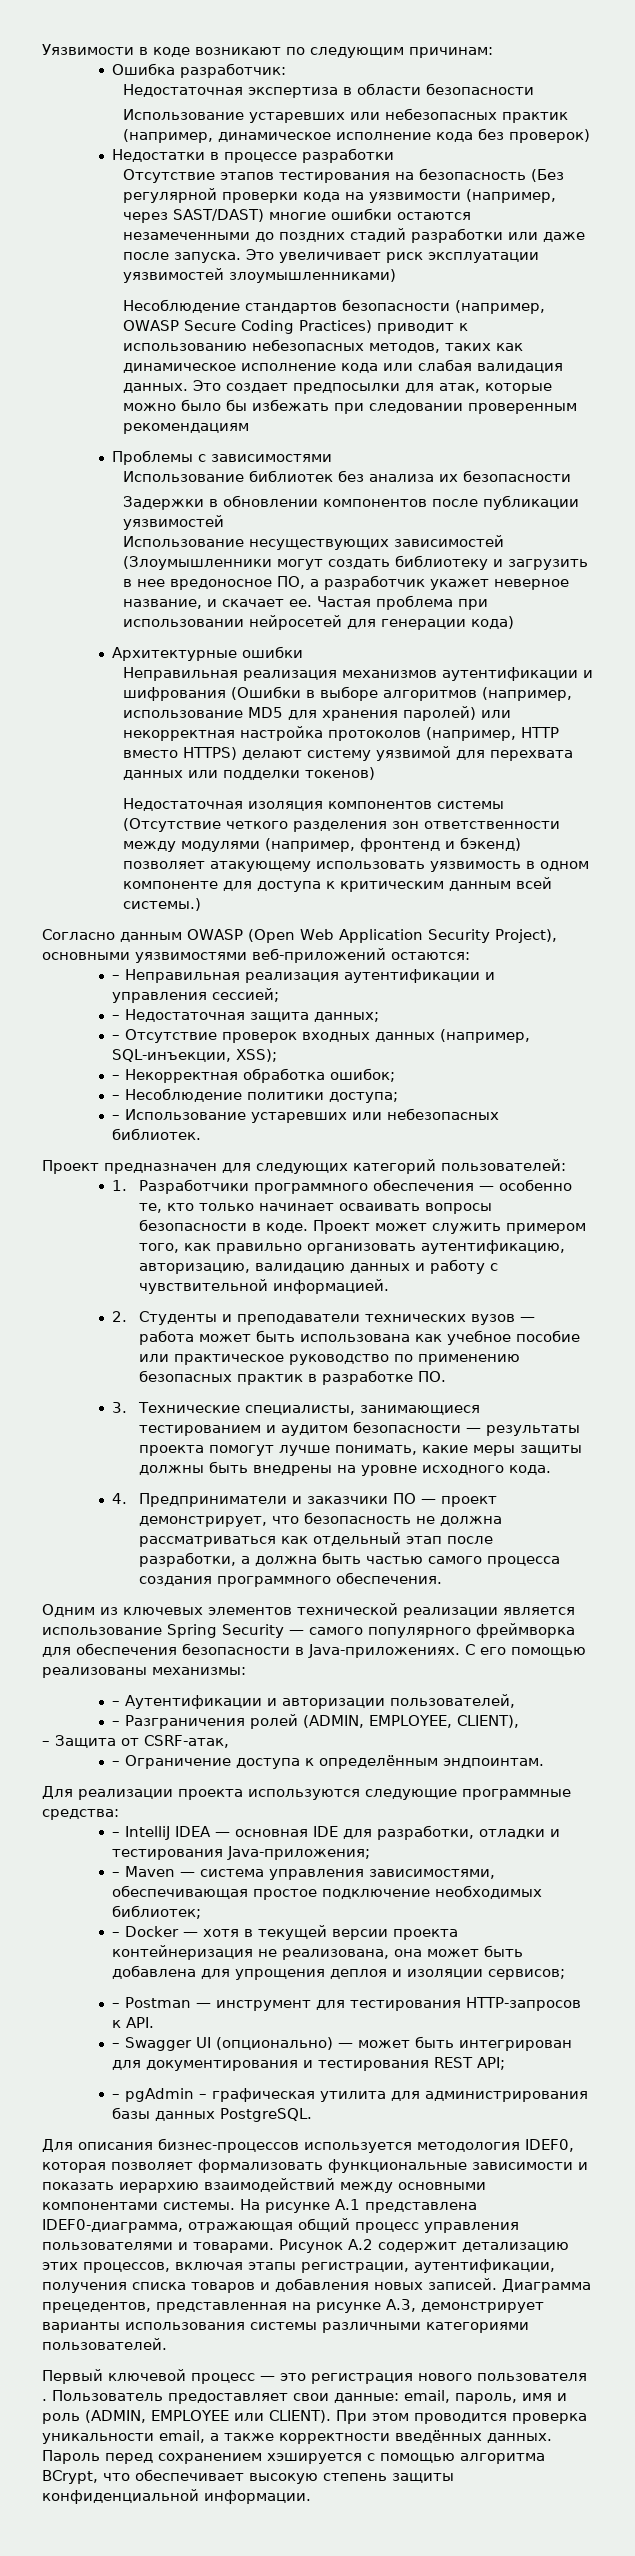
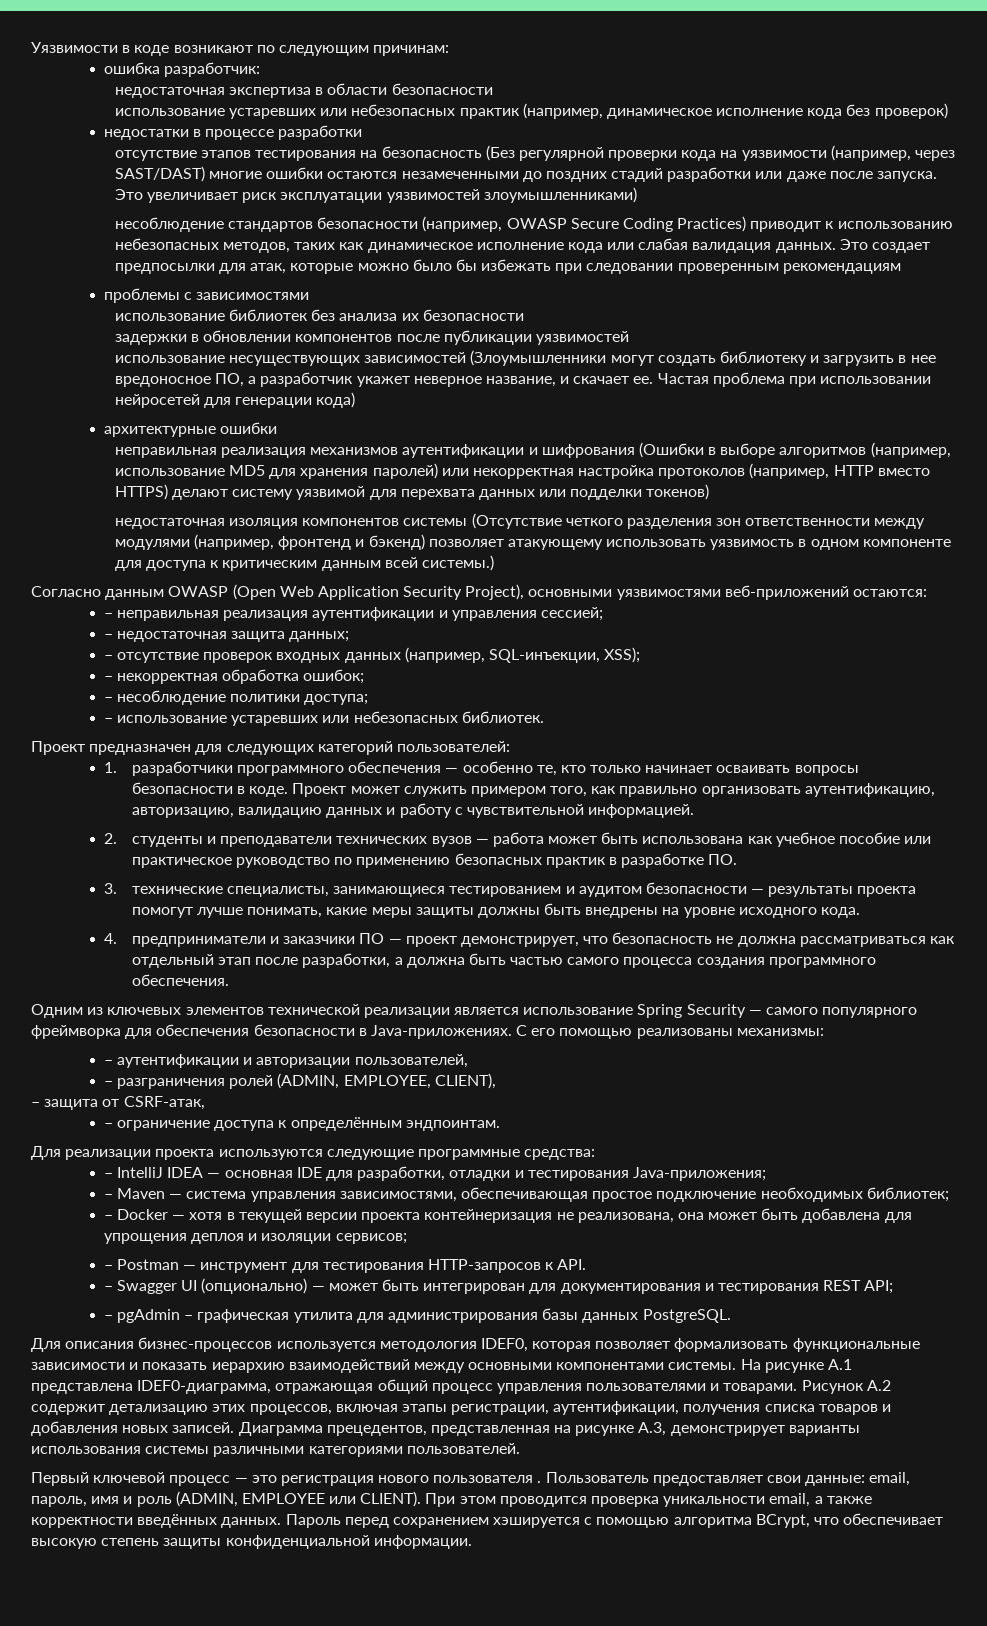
- Ошибка разработчик:
+ ошибка разработчик:
- Недостаточная экспертиза в области безопасности
+ недостаточная экспертиза в области безопасности
- Использование устаревших или небезопасных практик (например, динамическое исполнение кода без проверок)
+ использование устаревших или небезопасных практик (например, динамическое исполнение кода без проверок)
- Недостатки в процессе разработки
+ недостатки в процессе разработки
- Отсутствие этапов тестирования на безопасность (Без регулярной проверки кода на уязвимости (например, через SAST/DAST) многие ошибки остаются незамеченными до поздних стадий разработки или даже после запуска.
+ отсутствие этапов тестирования на безопасность (Без регулярной проверки кода на уязвимости (например, через SAST/DAST) многие ошибки остаются незамеченными до поздних стадий разработки или даже после запуска.
- Несоблюдение стандартов безопасности (например, OWASP Secure Coding Practices) приводит к использованию небезопасных методов, таких как динамическое исполнение кода или слабая валидация данных.
+ несоблюдение стандартов безопасности (например, OWASP Secure Coding Practices) приводит к использованию небезопасных методов, таких как динамическое исполнение кода или слабая валидация данных.
- Проблемы с зависимостями
+ проблемы с зависимостями
- Использование библиотек без анализа их безопасности
+ использование библиотек без анализа их безопасности
- Задержки в обновлении компонентов после публикации уязвимостей
+ задержки в обновлении компонентов после публикации уязвимостей
- Использование несуществующих зависимостей (Злоумышленники могут создать библиотеку и загрузить в нее вредоносное ПО, а разработчик укажет неверное название, и скачает ее.
+ использование несуществующих зависимостей (Злоумышленники могут создать библиотеку и загрузить в нее вредоносное ПО, а разработчик укажет неверное название, и скачает ее.
- Архитектурные ошибки
+ архитектурные ошибки
- Неправильная реализация механизмов аутентификации и шифрования (Ошибки в выборе алгоритмов (например, использование MD5 для хранения паролей) или некорректная настройка протоколов (например, HTTP вместо HTTPS) делают систему уязвимой для перехвата данных или подделки токенов)
+ неправильная реализация механизмов аутентификации и шифрования (Ошибки в выборе алгоритмов (например, использование MD5 для хранения паролей) или некорректная настройка протоколов (например, HTTP вместо HTTPS) делают систему уязвимой для перехвата данных или подделки токенов)
- Недостаточная изоляция компонентов системы (Отсутствие четкого разделения зон ответственности между модулями (например, фронтенд и бэкенд) позволяет атакующему использовать уязвимость в одном компоненте для доступа к критическим данным всей системы.)
+ недостаточная изоляция компонентов системы (Отсутствие четкого разделения зон ответственности между модулями (например, фронтенд и бэкенд) позволяет атакующему использовать уязвимость в одном компоненте для доступа к критическим данным всей системы.)
- – Неправильная реализация аутентификации и управления сессией;
+ – неправильная реализация аутентификации и управления сессией;
- – Недостаточная защита данных;
+ – недостаточная защита данных;
- – Отсутствие проверок входных данных (например, SQL-инъекции, XSS);
+ – отсутствие проверок входных данных (например, SQL-инъекции, XSS);
- – Некорректная обработка ошибок;
+ – некорректная обработка ошибок;
- – Несоблюдение политики доступа;
+ – несоблюдение политики доступа;
- – Использование устаревших или небезопасных библиотек.
+ – использование устаревших или небезопасных библиотек.
- 1. Разработчики программного обеспечения — особенно те, кто только начинает осваивать вопросы безопасности в коде.
+ 1. разработчики программного обеспечения — особенно те, кто только начинает осваивать вопросы безопасности в коде.
- 2. Студенты и преподаватели технических вузов — работа может быть использована как учебное пособие или практическое руководство по применению безопасных практик в разработке ПО.
+ 2. студенты и преподаватели технических вузов — работа может быть использована как учебное пособие или практическое руководство по применению безопасных практик в разработке ПО.
- 3. Технические специалисты, занимающиеся тестированием и аудитом безопасности — результаты проекта помогут лучше понимать, какие меры защиты должны быть внедрены на уровне исходного кода.
+ 3. технические специалисты, занимающиеся тестированием и аудитом безопасности — результаты проекта помогут лучше понимать, какие меры защиты должны быть внедрены на уровне исходного кода.
- 4. Предприниматели и заказчики ПО — проект демонстрирует, что безопасность не должна рассматриваться как отдельный этап после разработки, а должна быть частью самого процесса создания программного обеспечения.
+ 4. предприниматели и заказчики ПО — проект демонстрирует, что безопасность не должна рассматриваться как отдельный этап после разработки, а должна быть частью самого процесса создания программного обеспечения.
- – Аутентификации и авторизации пользователей,
+ – аутентификации и авторизации пользователей,
- – Разграничения ролей (ADMIN, EMPLOYEE, CLIENT),
+ – разграничения ролей (ADMIN, EMPLOYEE, CLIENT),
- – Защита от CSRF-атак,
+ – защита от CSRF-атак,
- – Ограничение доступа к определённым эндпоинтам.
+ – ограничение доступа к определённым эндпоинтам.

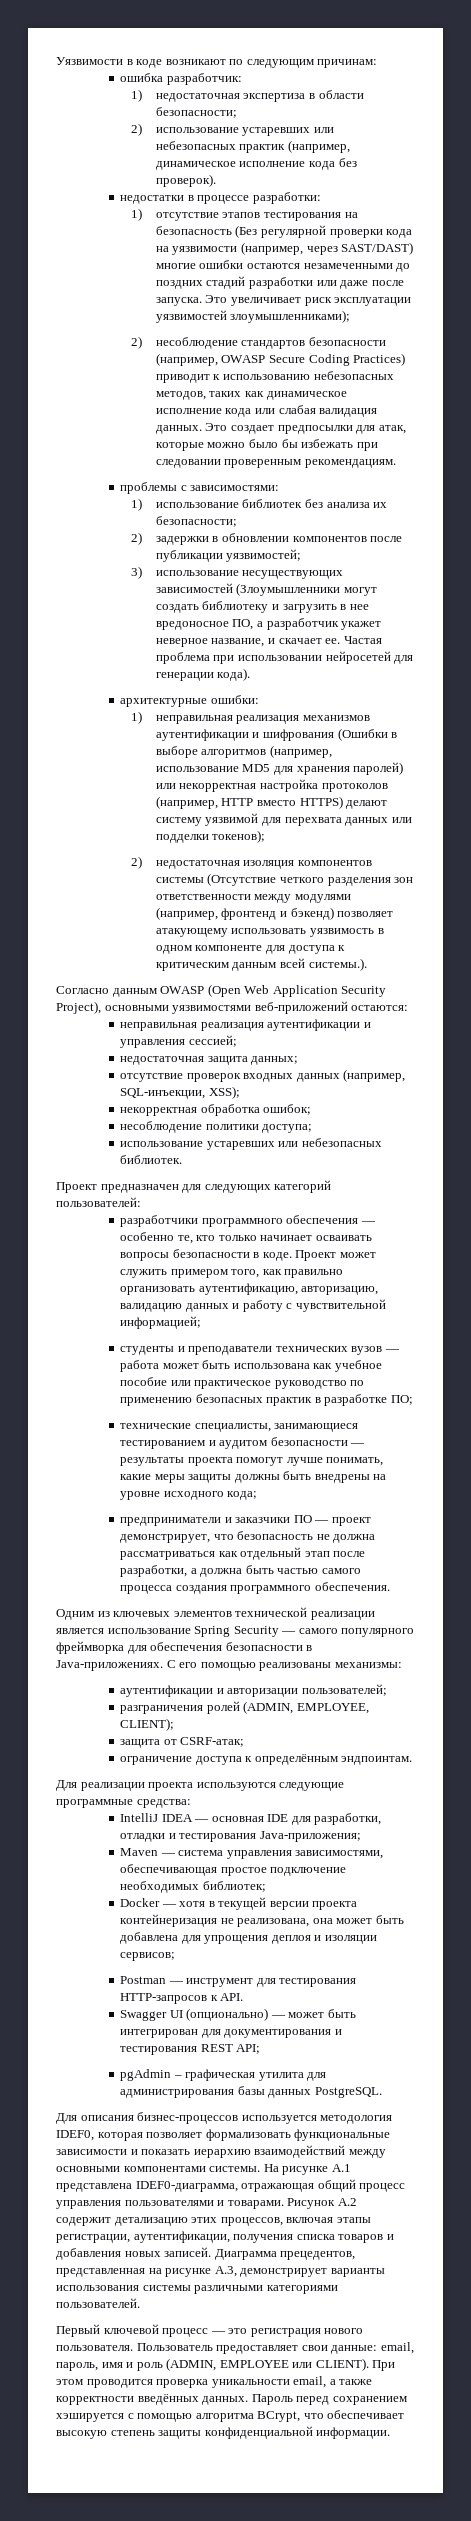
- недостаточная экспертиза в области безопасности
- использование устаревших или небезопасных практик (например, динамическое исполнение кода без проверок)
+ 1) недостаточная экспертиза в области безопасности;
+ 2) использование устаревших или небезопасных практик (например, динамическое исполнение кода без проверок).
- недостатки в процессе разработки
- отсутствие этапов тестирования на безопасность (Без регулярной проверки кода на уязвимости (например, через SAST/DAST) многие ошибки остаются незамеченными до поздних стадий разработки или даже после запуска.
+ недостатки в процессе разработки:
+ 1) отсутствие этапов тестирования на безопасность (Без регулярной проверки кода на уязвимости (например, через SAST/DAST) многие ошибки остаются незамеченными до поздних стадий разработки или даже после запуска.
- Это увеличивает риск эксплуатации уязвимостей злоумышленниками)
- несоблюдение стандартов безопасности (например, OWASP Secure Coding Practices) приводит к использованию небезопасных методов, таких как динамическое исполнение кода или слабая валидация данных.
+ Это увеличивает риск эксплуатации уязвимостей злоумышленниками);
+ 2) несоблюдение стандартов безопасности (например, OWASP Secure Coding Practices) приводит к использованию небезопасных методов, таких как динамическое исполнение кода или слабая валидация данных.
- Это создает предпосылки для атак, которые можно было бы избежать при следовании проверенным рекомендациям
+ Это создает предпосылки для атак, которые можно было бы избежать при следовании проверенным рекомендациям.
- проблемы с зависимостями
- использование библиотек без анализа их безопасности
- задержки в обновлении компонентов после публикации уязвимостей
- использование несуществующих зависимостей (Злоумышленники могут создать библиотеку и загрузить в нее вредоносное ПО, а разработчик укажет неверное название, и скачает ее.
+ проблемы с зависимостями:
+ 1) использование библиотек без анализа их безопасности;
+ 2) задержки в обновлении компонентов после публикации уязвимостей;
+ 3) использование несуществующих зависимостей (Злоумышленники могут создать библиотеку и загрузить в нее вредоносное ПО, а разработчик укажет неверное название, и скачает ее.
- Частая проблема при использовании нейросетей для генерации кода)
+ Частая проблема при использовании нейросетей для генерации кода).
- архитектурные ошибки
- неправильная реализация механизмов аутентификации и шифрования (Ошибки в выборе алгоритмов (например, использование MD5 для хранения паролей) или некорректная настройка протоколов (например, HTTP вместо HTTPS) делают систему уязвимой для перехвата данных или подделки токенов)
- недостаточная изоляция компонентов системы (Отсутствие четкого разделения зон ответственности между модулями (например, фронтенд и бэкенд) позволяет атакующему использовать уязвимость в одном компоненте для доступа к критическим данным всей системы.)
+ архитектурные ошибки:
+ 1) неправильная реализация механизмов аутентификации и шифрования (Ошибки в выборе алгоритмов (например, использование MD5 для хранения паролей) или некорректная настройка протоколов (например, HTTP вместо HTTPS) делают систему уязвимой для перехвата данных или подделки токенов);
+ 2) недостаточная изоляция компонентов системы (Отсутствие четкого разделения зон ответственности между модулями (например, фронтенд и бэкенд) позволяет атакующему использовать уязвимость в одном компоненте для доступа к критическим данным всей системы.).
- – неправильная реализация аутентификации и управления сессией;
+ неправильная реализация аутентификации и управления сессией;
- – недостаточная защита данных;
+ недостаточная защита данных;
- – отсутствие проверок входных данных (например, SQL-инъекции, XSS);
+ отсутствие проверок входных данных (например, SQL-инъекции, XSS);
- – некорректная обработка ошибок;
+ некорректная обработка ошибок;
- – несоблюдение политики доступа;
+ несоблюдение политики доступа;
- – использование устаревших или небезопасных библиотек.
+ использование устаревших или небезопасных библиотек.
- 1. разработчики программного обеспечения — особенно те, кто только начинает осваивать вопросы безопасности в коде.
+ разработчики программного обеспечения — особенно те, кто только начинает осваивать вопросы безопасности в коде.
- Проект может служить примером того, как правильно организовать аутентификацию, авторизацию, валидацию данных и работу с чувствительной информацией.
- 2. студенты и преподаватели технических вузов — работа может быть использована как учебное пособие или практическое руководство по применению безопасных практик в разработке ПО.
- 3. технические специалисты, занимающиеся тестированием и аудитом безопасности — результаты проекта помогут лучше понимать, какие меры защиты должны быть внедрены на уровне исходного кода.
- 4. предприниматели и заказчики ПО — проект демонстрирует, что безопасность не должна рассматриваться как отдельный этап после разработки, а должна быть частью самого процесса создания программного обеспечения.
+ Проект может служить примером того, как правильно организовать аутентификацию, авторизацию, валидацию данных и работу с чувствительной информацией;
+ студенты и преподаватели технических вузов — работа может быть использована как учебное пособие или практическое руководство по применению безопасных практик в разработке ПО;
+ технические специалисты, занимающиеся тестированием и аудитом безопасности — результаты проекта помогут лучше понимать, какие меры защиты должны быть внедрены на уровне исходного кода;
+ предприниматели и заказчики ПО — проект демонстрирует, что безопасность не должна рассматриваться как отдельный этап после разработки, а должна быть частью самого процесса создания программного обеспечения.
- – аутентификации и авторизации пользователей,
- – разграничения ролей (ADMIN, EMPLOYEE, CLIENT),
- – защита от CSRF-атак,
- – ограничение доступа к определённым эндпоинтам.
+ аутентификации и авторизации пользователей;
+ разграничения ролей (ADMIN, EMPLOYEE, CLIENT);
+ защита от CSRF-атак;
+ ограничение доступа к определённым эндпоинтам.
- – IntelliJ IDEA — основная IDE для разработки, отладки и тестирования Java-приложения;
+ IntelliJ IDEA — основная IDE для разработки, отладки и тестирования Java-приложения;
- – Maven — система управления зависимостями, обеспечивающая простое подключение необходимых библиотек;
+ Maven — система управления зависимостями, обеспечивающая простое подключение необходимых библиотек;
- – Docker — хотя в текущей версии проекта контейнеризация не реализована, она может быть добавлена для упрощения деплоя и изоляции сервисов;
+ Docker — хотя в текущей версии проекта контейнеризация не реализована, она может быть добавлена для упрощения деплоя и изоляции сервисов;
- – Postman — инструмент для тестирования HTTP-запросов к API.
+ Postman — инструмент для тестирования HTTP-запросов к API.
- – Swagger UI (опционально) — может быть интегрирован для документирования и тестирования REST API;
+ Swagger UI (опционально) — может быть интегрирован для документирования и тестирования REST API;
- – pgAdmin – графическая утилита для администрирования базы данных PostgreSQL.
+ pgAdmin – графическая утилита для администрирования базы данных PostgreSQL.
- Первый ключевой процесс — это регистрация нового пользователя .
+ Первый ключевой процесс — это регистрация нового пользователя.

